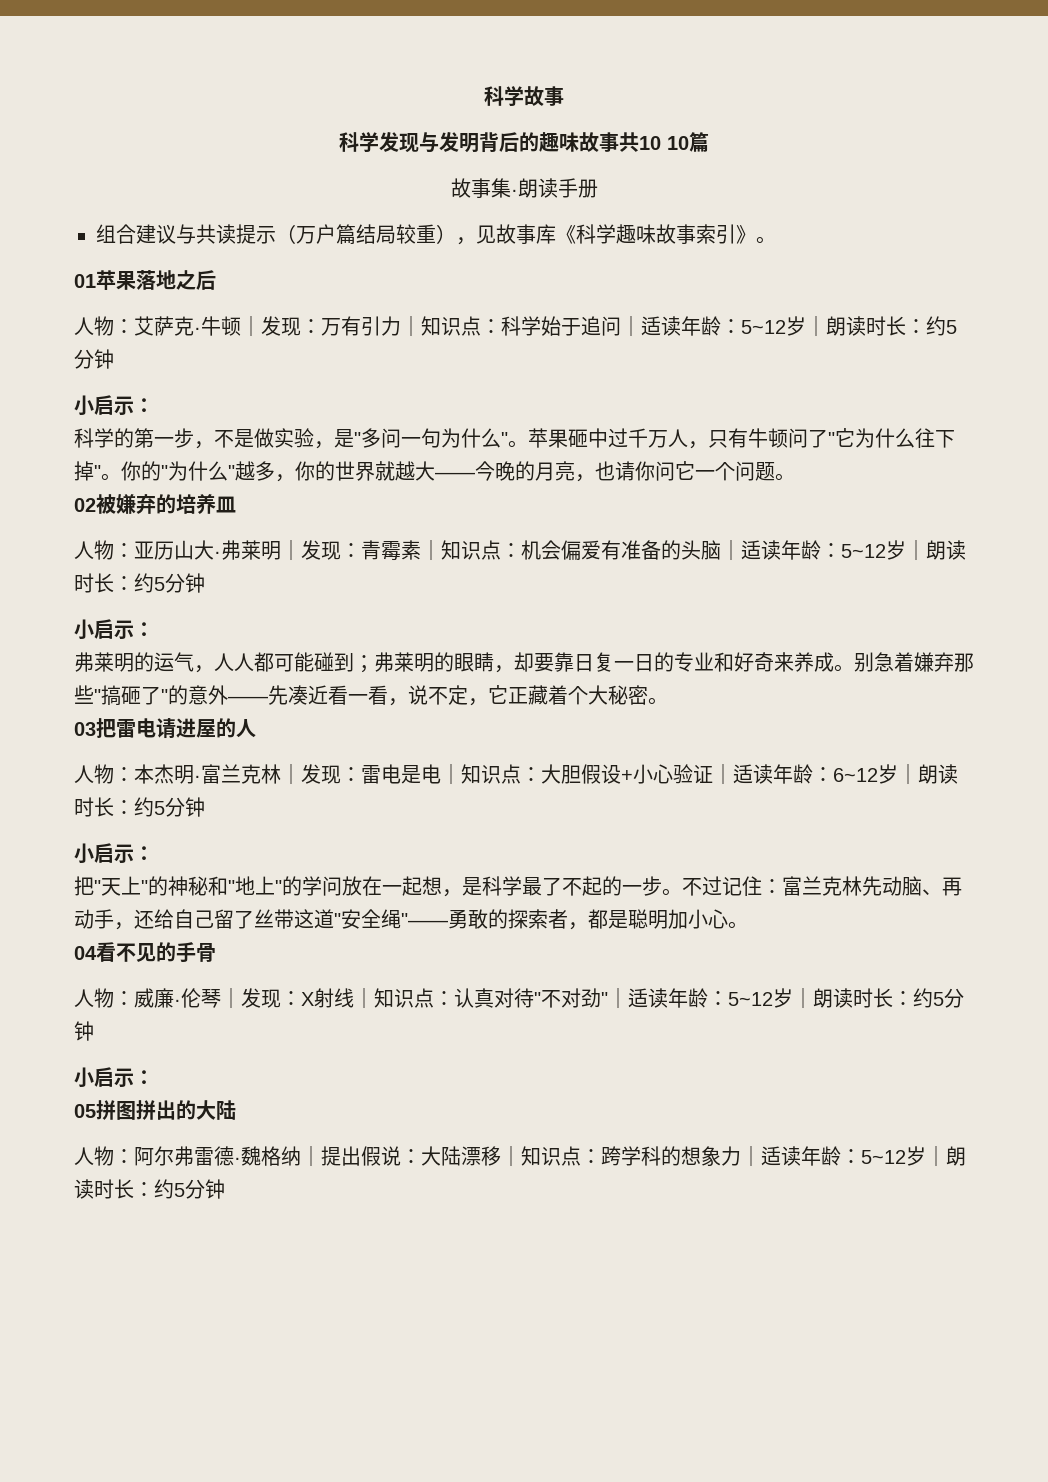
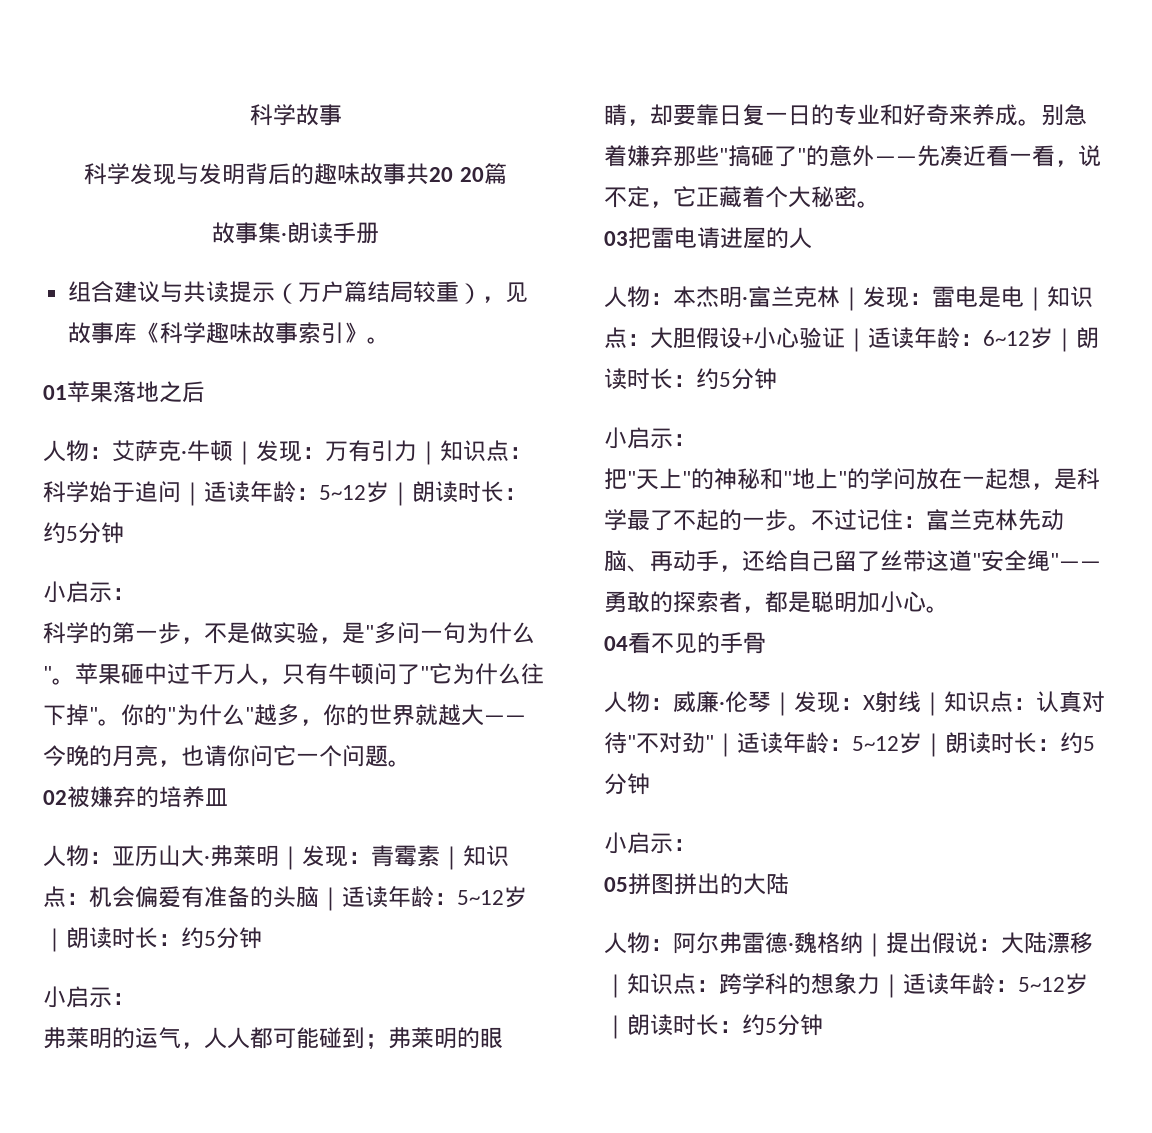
- 科学发现与发明背后的趣味故事共10 10篇
+ 科学发现与发明背后的趣味故事共20 20篇

